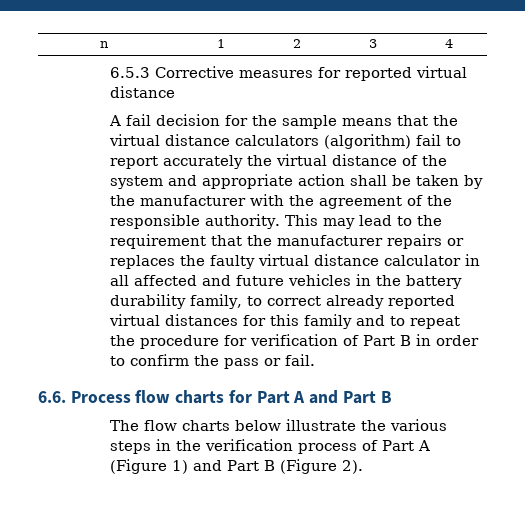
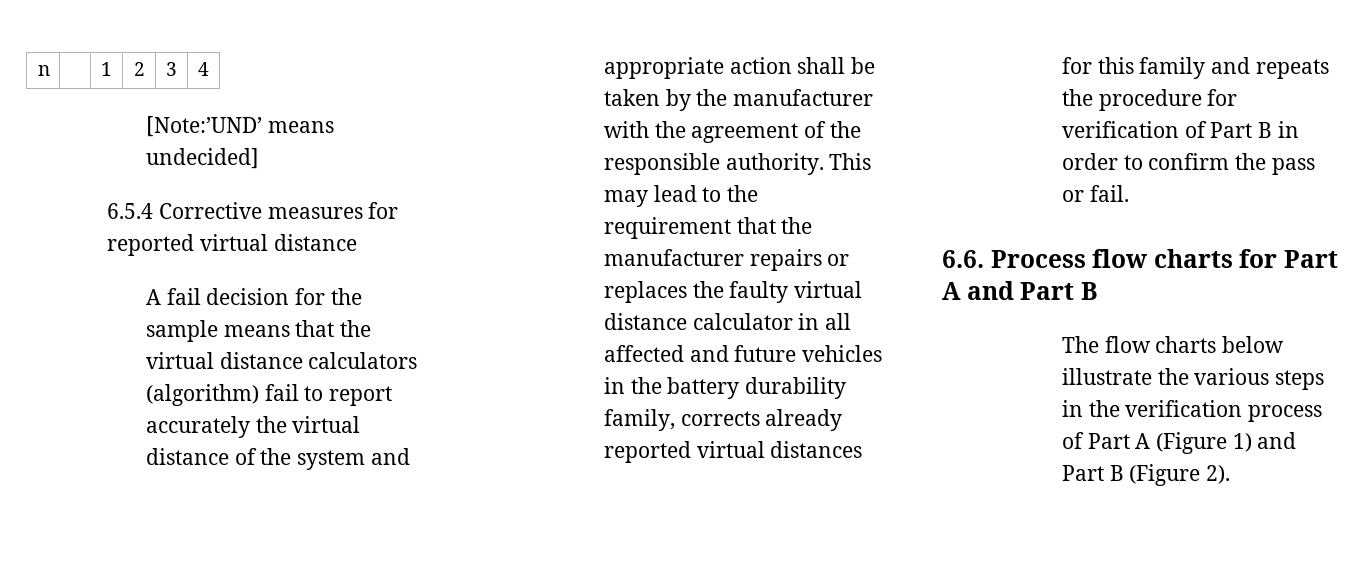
- 6.5.3 Corrective measures for reported virtual distance
+ [Note:’UND’ means undecided]
+ 6.5.4 Corrective measures for reported virtual distance
- This may lead to the requirement that the manufacturer repairs or replaces the faulty virtual distance calculator in all affected and future vehicles in the battery durability family, to correct already reported virtual distances for this family and to repeat the procedure for verification of Part B in order to confirm the pass or fail.
+ This may lead to the requirement that the manufacturer repairs or replaces the faulty virtual distance calculator in all affected and future vehicles in the battery durability family, corrects already reported virtual distances for this family and repeats the procedure for verification of Part B in order to confirm the pass or fail.

